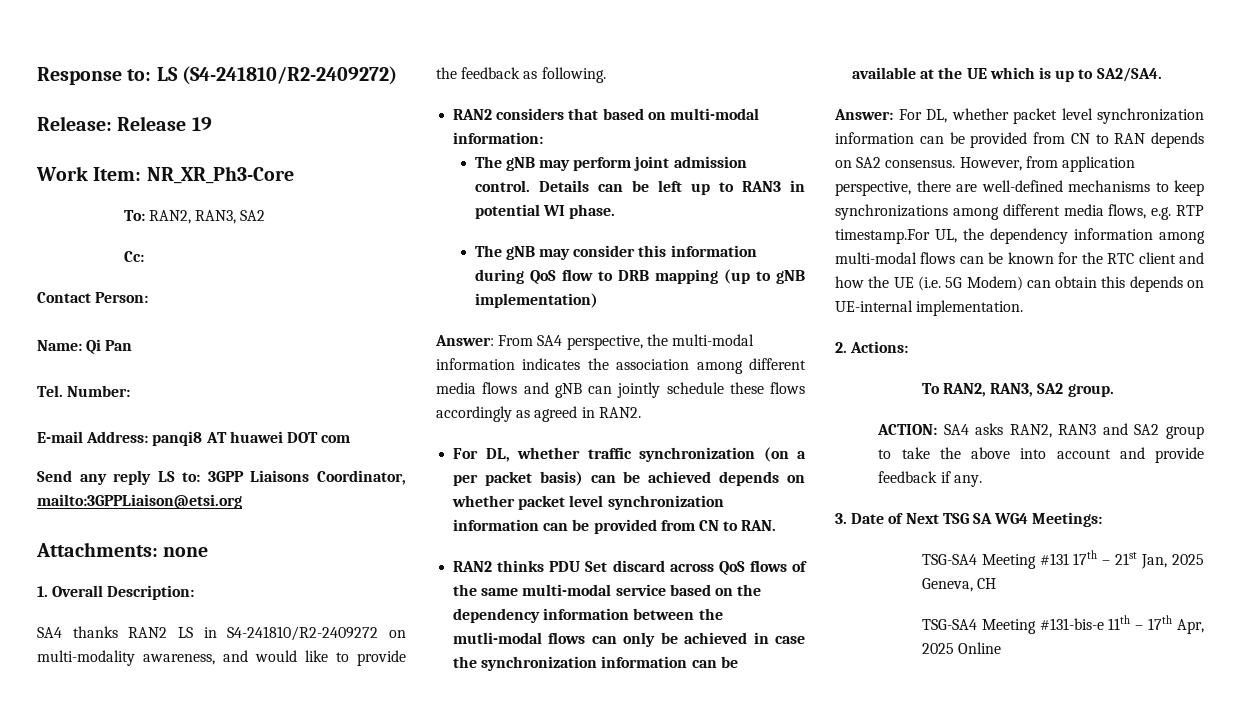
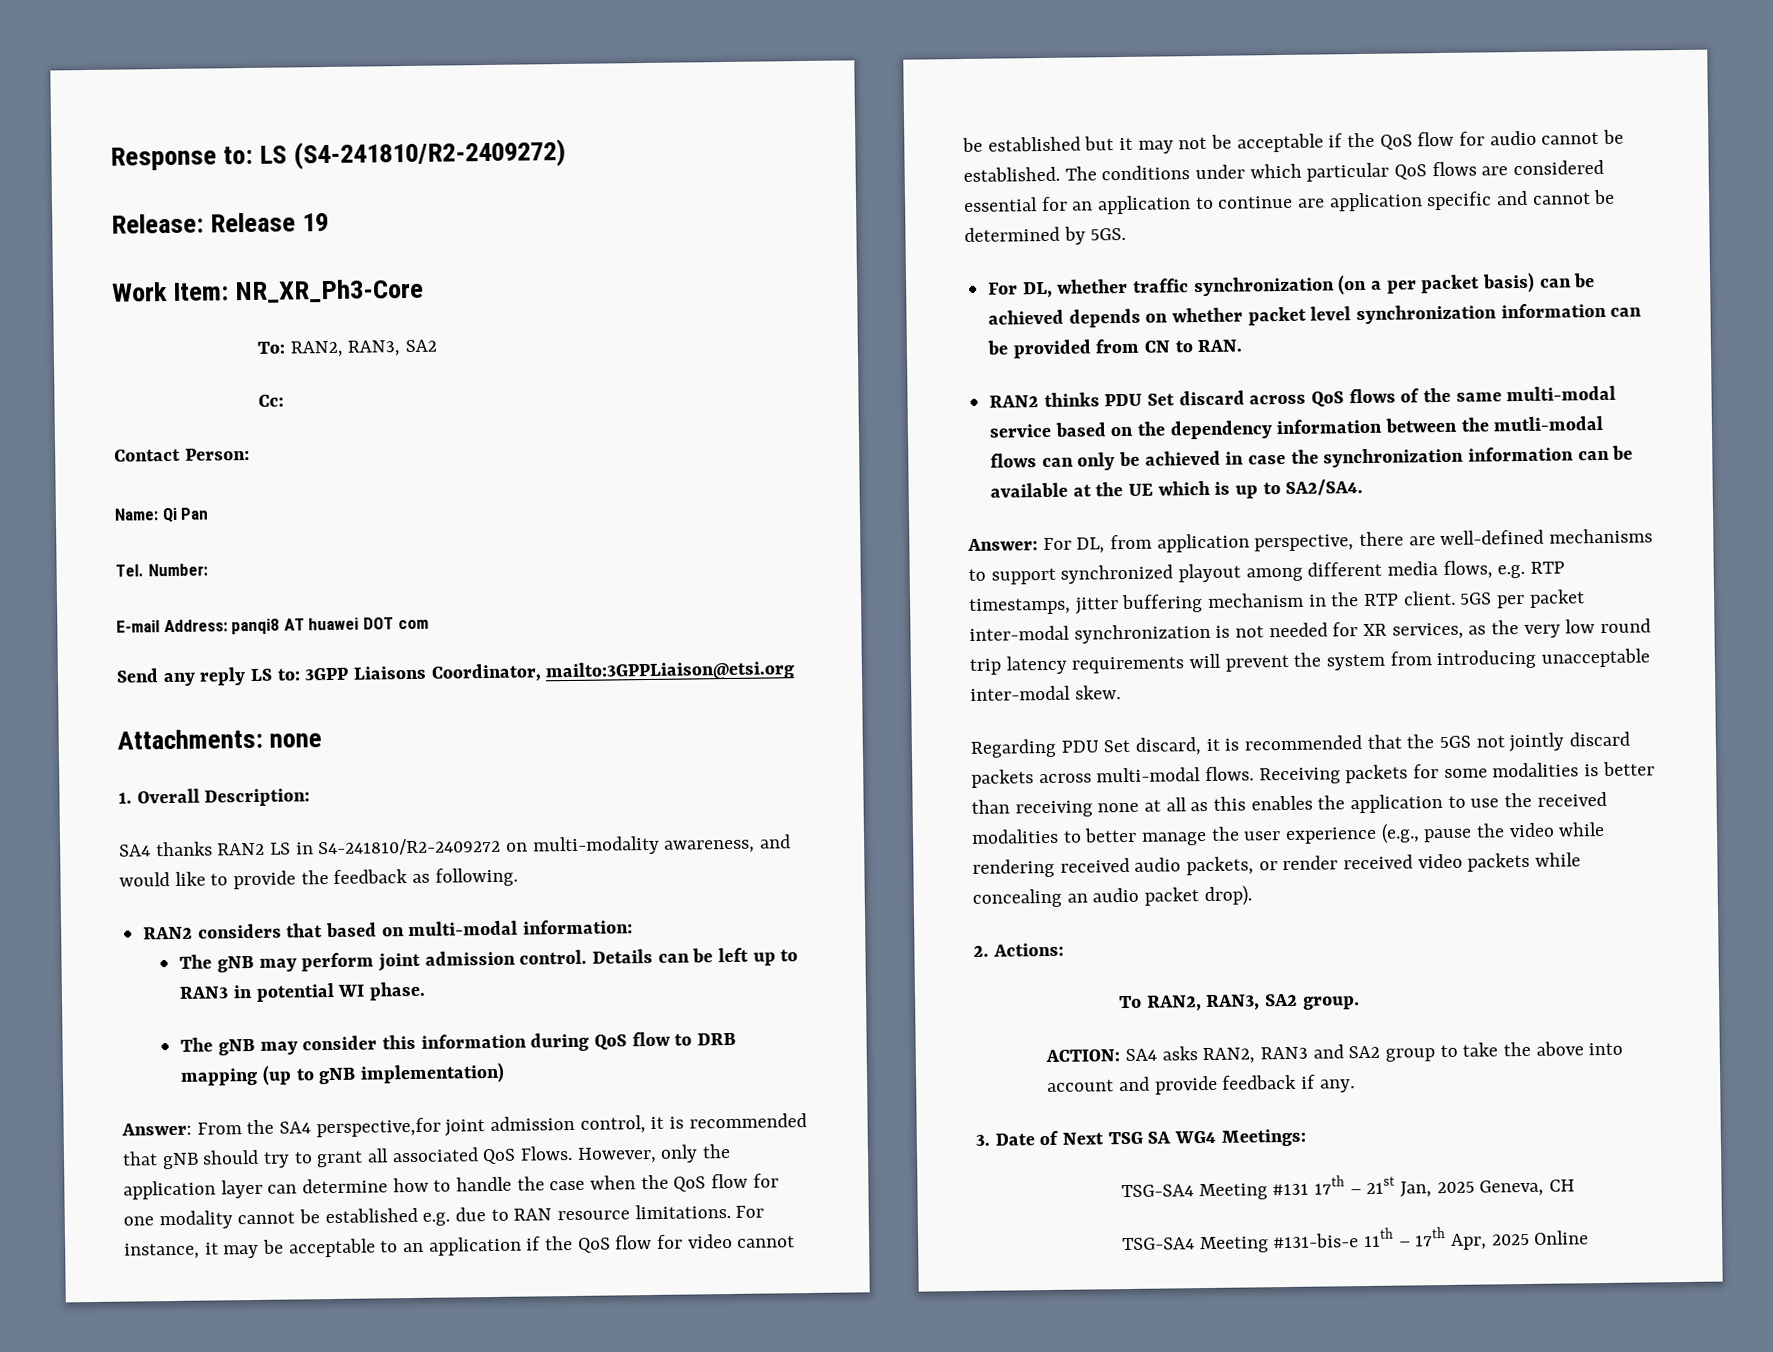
- Answer: From SA4 perspective, the multi-modal information indicates the association among different media flows and gNB can jointly schedule these flows accordingly as agreed in RAN2.
+ Answer: From the SA4 perspective,for joint admission control, it is recommended that gNB should try to grant all associated QoS Flows. However, only the application layer can determine how to handle the case when the QoS flow for one modality cannot be established e.g. due to RAN resource limitations. For instance, it may be acceptable to an application if the QoS flow for video cannot be established but it may not be acceptable if the QoS flow for audio cannot be established. The conditions under which particular QoS flows are considered essential for an application to continue are application specific and cannot be determined by 5GS.
- Answer: For DL, whether packet level synchronization information can be provided from CN to RAN depends on SA2 consensus. However, from application perspective, there are well-defined mechanisms to keep synchronizations among different media flows, e.g. RTP timestamp.For UL, the dependency information among multi-modal flows can be known for the RTC client and how the UE (i.e. 5G Modem) can obtain this depends on UE-internal implementation.
+ Answer: For DL, from application perspective, there are well-defined mechanisms to support synchronized playout among different media flows, e.g. RTP timestamps, jitter buffering mechanism in the RTP client. 5GS per packet inter-modal synchronization is not needed for XR services, as the very low round trip latency requirements will prevent the system from introducing unacceptable inter-modal skew.
+ Regarding PDU Set discard, it is recommended that the 5GS not jointly discard packets across multi-modal flows. Receiving packets for some modalities is better than receiving none at all as this enables the application to use the received modalities to better manage the user experience (e.g., pause the video while rendering received audio packets, or render received video packets while concealing an audio packet drop).

